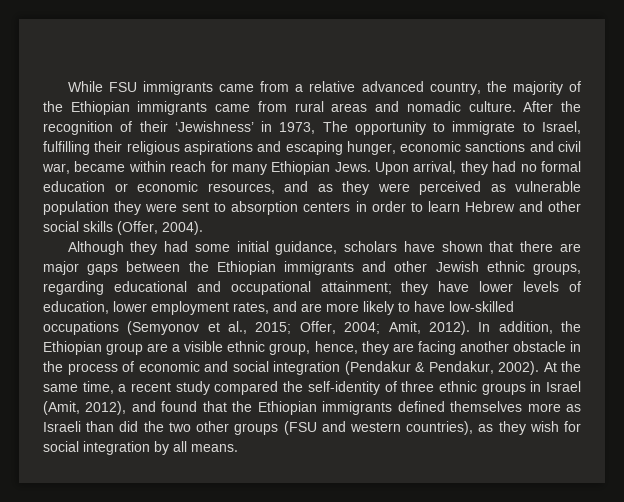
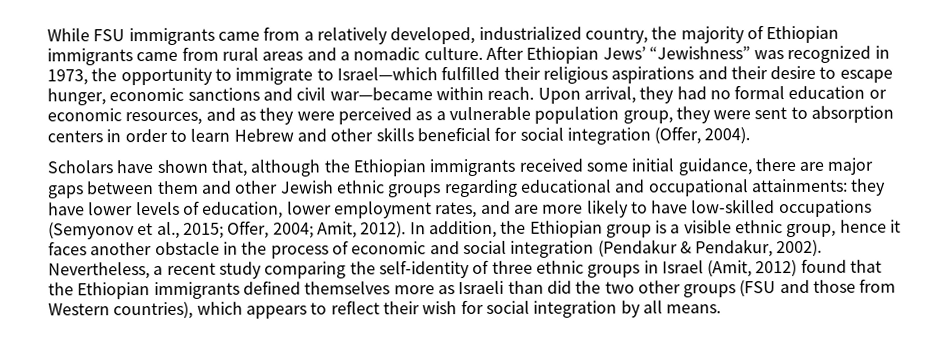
- While FSU immigrants came from a relative advanced country, the majority of the Ethiopian immigrants came from rural areas and nomadic culture.
+ While FSU immigrants came from a relatively developed, industrialized country, the majority of Ethiopian immigrants came from rural areas and a nomadic culture.
- After the recognition of their ‘Jewishness’ in 1973, The opportunity to immigrate to Israel, fulfilling their religious aspirations and escaping hunger, economic sanctions and civil war, became within reach for many Ethiopian Jews.
+ After Ethiopian Jews’ “Jewishness” was recognized in 1973, the opportunity to immigrate to Israel—which fulfilled their religious aspirations and their desire to escape hunger, economic sanctions and civil war—became within reach.
- Upon arrival, they had no formal education or economic resources, and as they were perceived as vulnerable population they were sent to absorption centers in order to learn Hebrew and other social skills (Offer, 2004).
- Although they had some initial guidance, scholars have shown that there are major gaps between the Ethiopian immigrants and other Jewish ethnic groups, regarding educational and occupational attainment;
+ Upon arrival, they had no formal education or economic resources, and as they were perceived as a vulnerable population group, they were sent to absorption centers in order to learn Hebrew and other skills beneficial for social integration (Offer, 2004).
+ Scholars have shown that, although the Ethiopian immigrants received some initial guidance, there are major gaps between them and other Jewish ethnic groups regarding educational and occupational attainments:
- In addition, the Ethiopian group are a visible ethnic group, hence, they are facing another obstacle in the process of economic and social integration (Pendakur & Pendakur, 2002).
+ In addition, the Ethiopian group is a visible ethnic group, hence it faces another obstacle in the process of economic and social integration (Pendakur & Pendakur, 2002).
- At the same time, a recent study compared the self-identity of three ethnic groups in Israel (Amit, 2012), and found that the Ethiopian immigrants defined themselves more as Israeli than did the two other groups (FSU and western countries), as they wish for social integration by all means.
+ Nevertheless, a recent study comparing the self-identity of three ethnic groups in Israel (Amit, 2012) found that the Ethiopian immigrants defined themselves more as Israeli than did the two other groups (FSU and those from Western countries), which appears to reflect their wish for social integration by all means.

